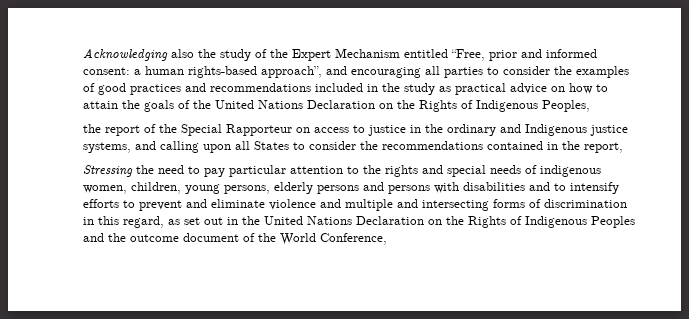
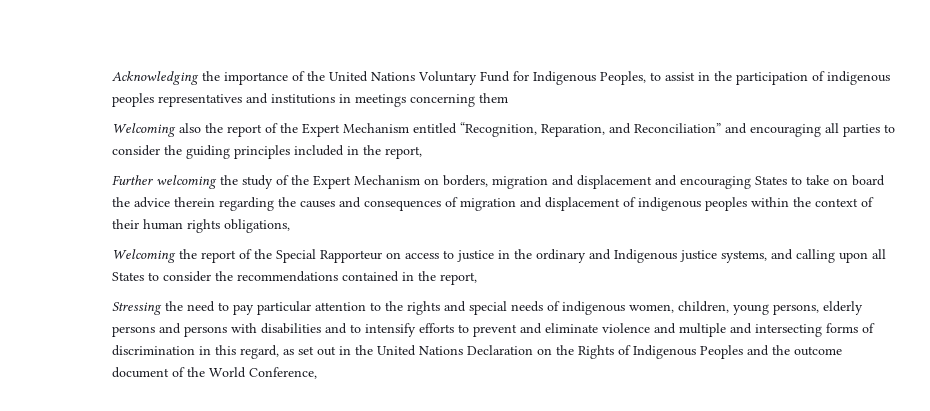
- Acknowledging also the study of the Expert Mechanism entitled “Free, prior and informed consent: a human rights-based approach”, and encouraging all parties to consider the examples of good practices and recommendations included in the study as practical advice on how to attain the goals of the United Nations Declaration on the Rights of Indigenous Peoples,
- the report of the Special Rapporteur on access to justice in the ordinary and Indigenous justice systems, and calling upon all States to consider the recommendations contained in the report,
+ Acknowledging the importance of the United Nations Voluntary Fund for Indigenous Peoples, to assist in the participation of indigenous peoples representatives and institutions in meetings concerning them
+ Welcoming also the report of the Expert Mechanism entitled “Recognition, Reparation, and Reconciliation” and encouraging all parties to consider the guiding principles included in the report,
+ Further welcoming the study of the Expert Mechanism on borders, migration and displacement and encouraging States to take on board the advice therein regarding the causes and consequences of migration and displacement of indigenous peoples within the context of their human rights obligations,
+ Welcoming the report of the Special Rapporteur on access to justice in the ordinary and Indigenous justice systems, and calling upon all States to consider the recommendations contained in the report,

